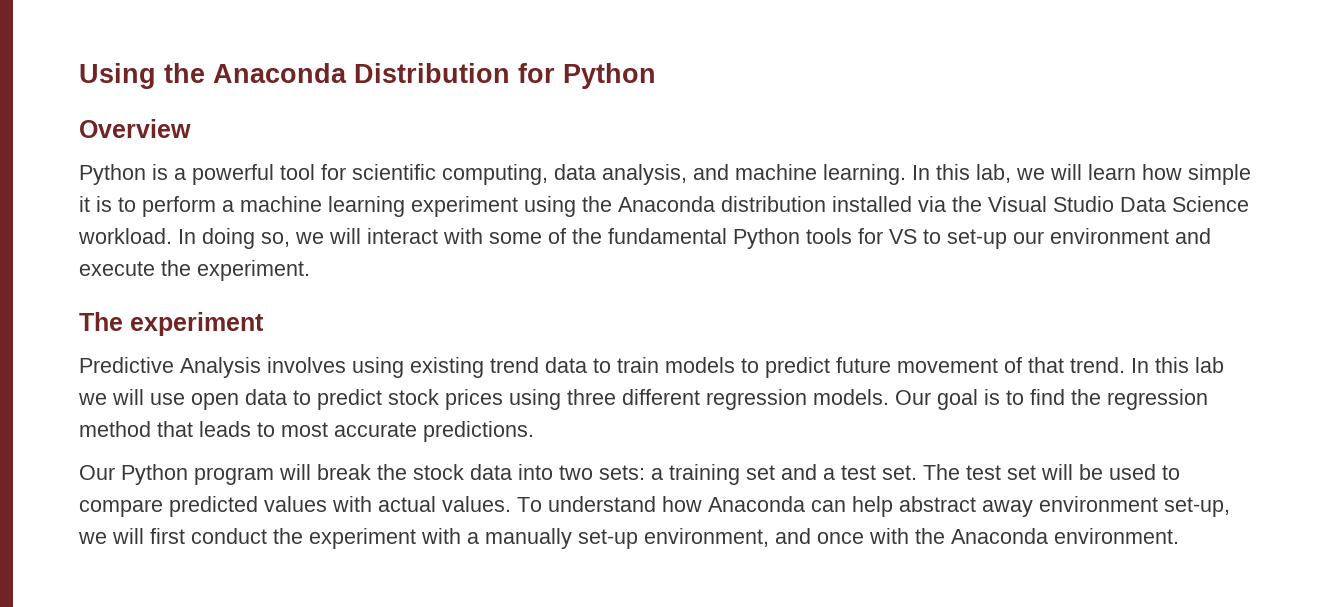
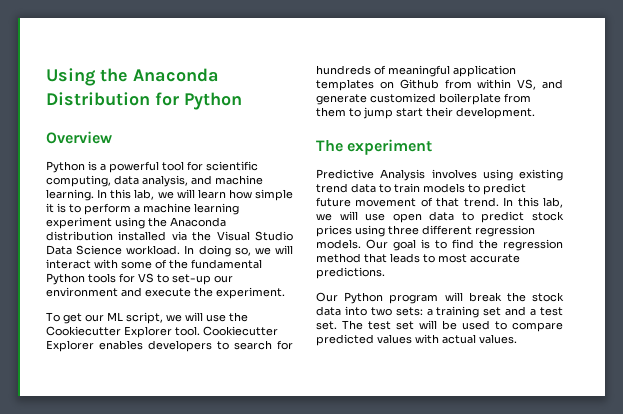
+ To get our ML script, we will use the Cookiecutter Explorer tool. Cookiecutter Explorer enables developers to search for hundreds of meaningful application templates on Github from within VS, and generate customized boilerplate from them to jump start their development.
- In this lab we will use open data to predict stock prices using three different regression models.
+ In this lab, we will use open data to predict stock prices using three different regression models.
- To understand how Anaconda can help abstract away environment set-up, we will first conduct the experiment with a manually set-up environment, and once with the Anaconda environment.

